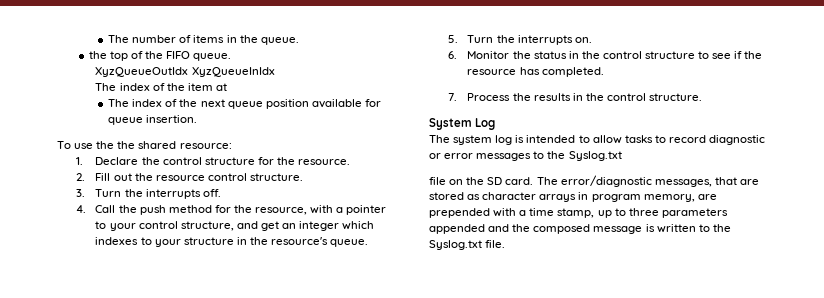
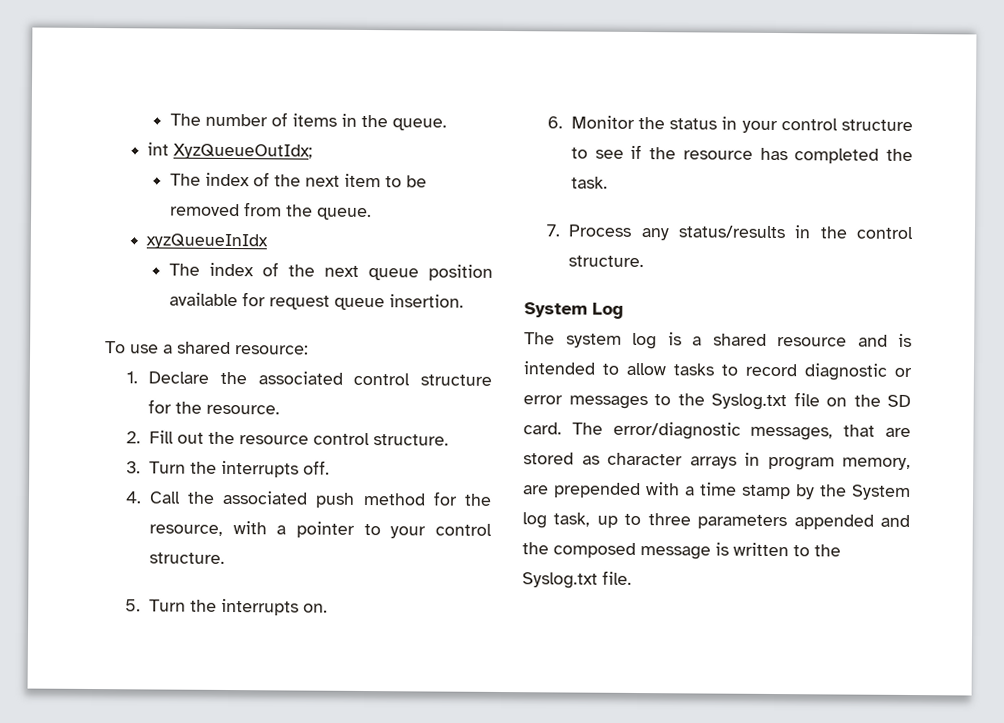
- the top of the FIFO queue.
- XyzQueueOutIdx XyzQueueInIdx
- The index of the item at
+ int XyzQueueOutIdx;
+ The index of the next item to be removed from the queue.
+ xyzQueueInIdx
- The index of the next queue position available for queue insertion.
+ The index of the next queue position available for request queue insertion.
- To use the the shared resource:
+ To use a shared resource:
- 1. Declare the control structure for the resource.
+ 1. Declare the associated control structure for the resource.
- 4. Call the push method for the resource, with a pointer to your control structure, and get an integer which indexes to your structure in the resource's queue.
+ 4. Call the associated push method for the resource, with a pointer to your control structure.
- 6. Monitor the status in the control structure to see if the resource has completed.
+ 6. Monitor the status in your control structure to see if the resource has completed the task.
- 7. Process the results in the control structure.
+ 7. Process any status/results in the control structure.
- The system log is intended to allow tasks to record diagnostic or error messages to the Syslog.txt
- file on the SD card.
+ The system log is a shared resource and is intended to allow tasks to record diagnostic or error messages to the Syslog.txt file on the SD card.
- The error/diagnostic messages, that are stored as character arrays in program memory, are prepended with a time stamp, up to three parameters appended and the composed message is written to the Syslog.txt file.
+ The error/diagnostic messages, that are stored as character arrays in program memory, are prepended with a time stamp by the System log task, up to three parameters appended and the composed message is written to the Syslog.txt file.

